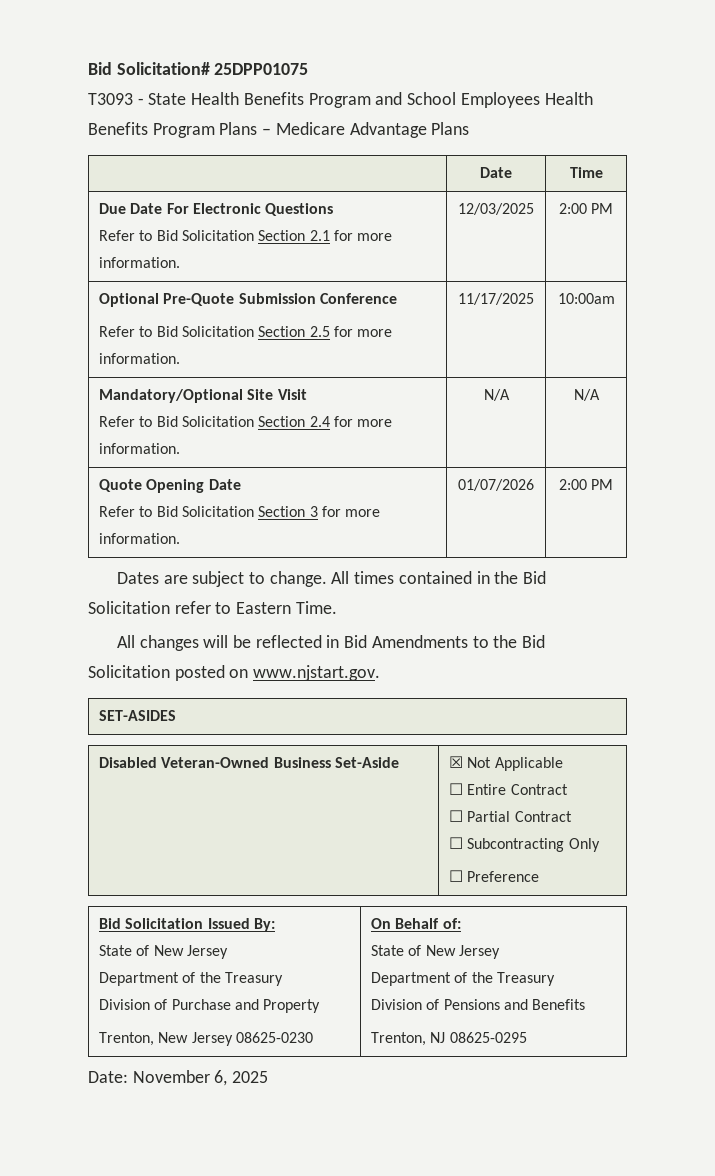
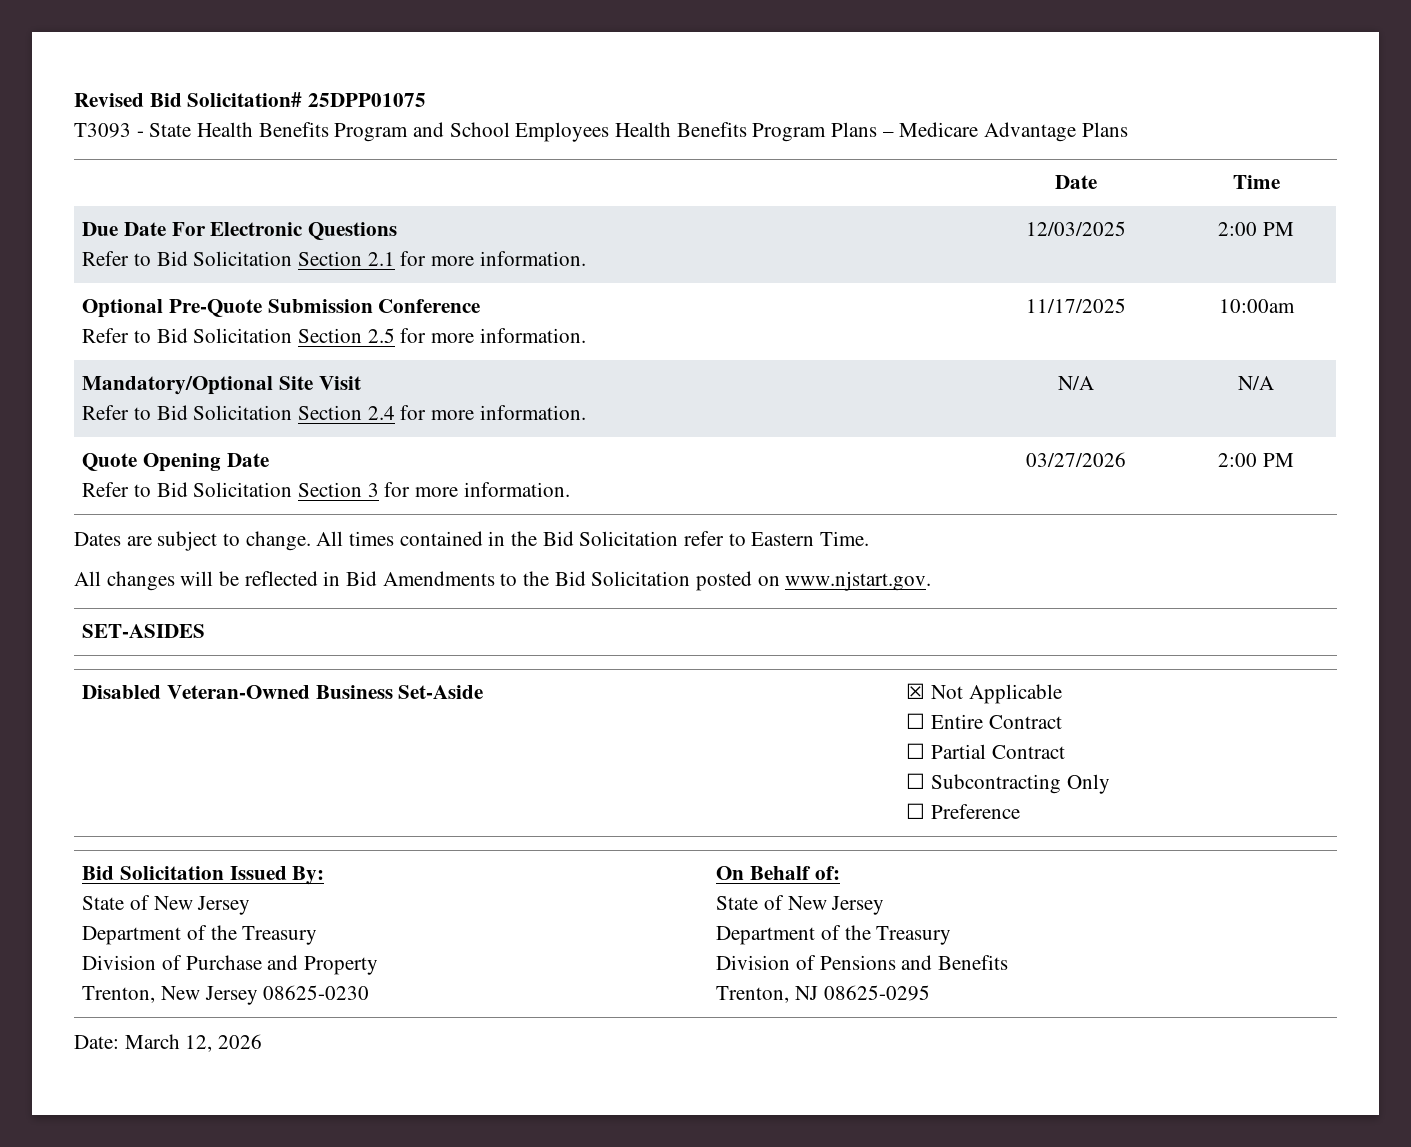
- Bid Solicitation# 25DPP01075
+ Revised Bid Solicitation# 25DPP01075
  Quote Opening Date
- Refer to Bid Solicitation Section 3 for more information. | 01/07/2026 | 2:00 PM
+ Refer to Bid Solicitation Section 3 for more information. | 03/27/2026 | 2:00 PM
- Date: November 6, 2025
+ Date: March 12, 2026

